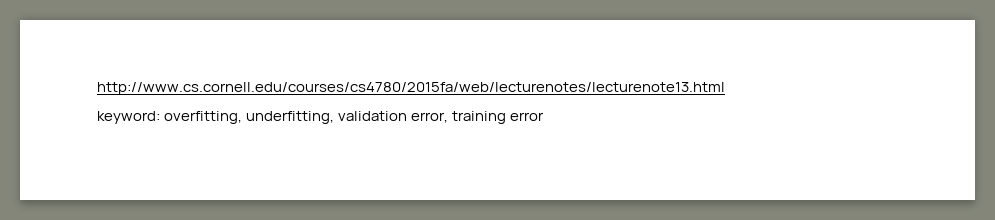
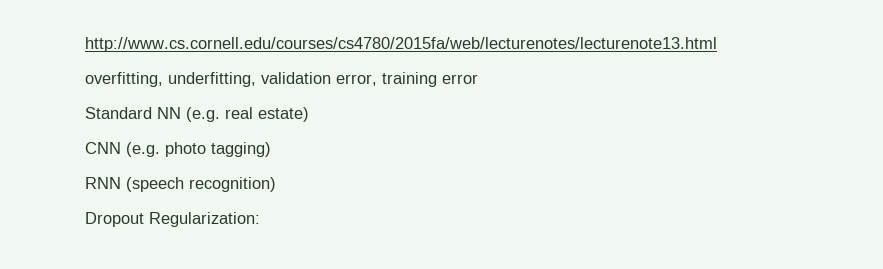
- keyword: overfitting, underfitting, validation error, training error
+ overfitting, underfitting, validation error, training error
+ Standard NN (e.g. real estate)
+ CNN (e.g. photo tagging)
+ RNN (speech recognition)
+ Dropout Regularization:

